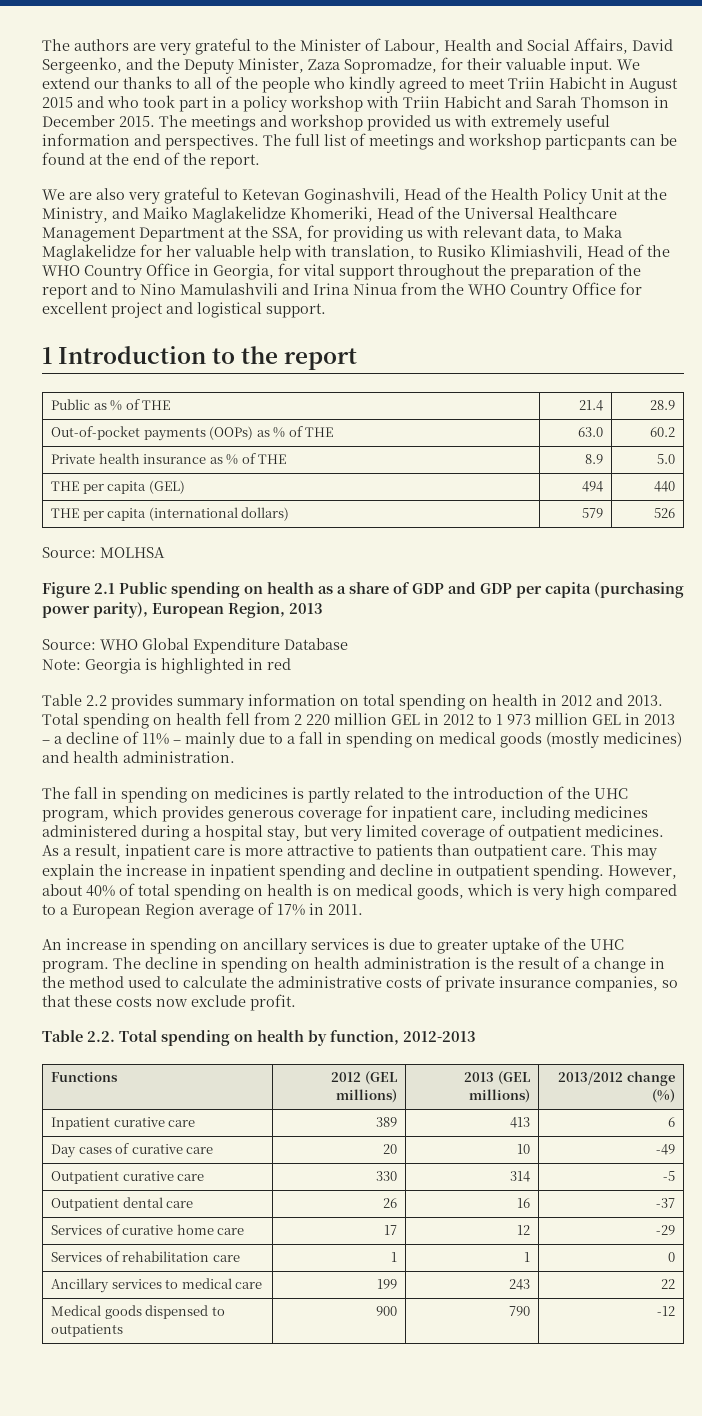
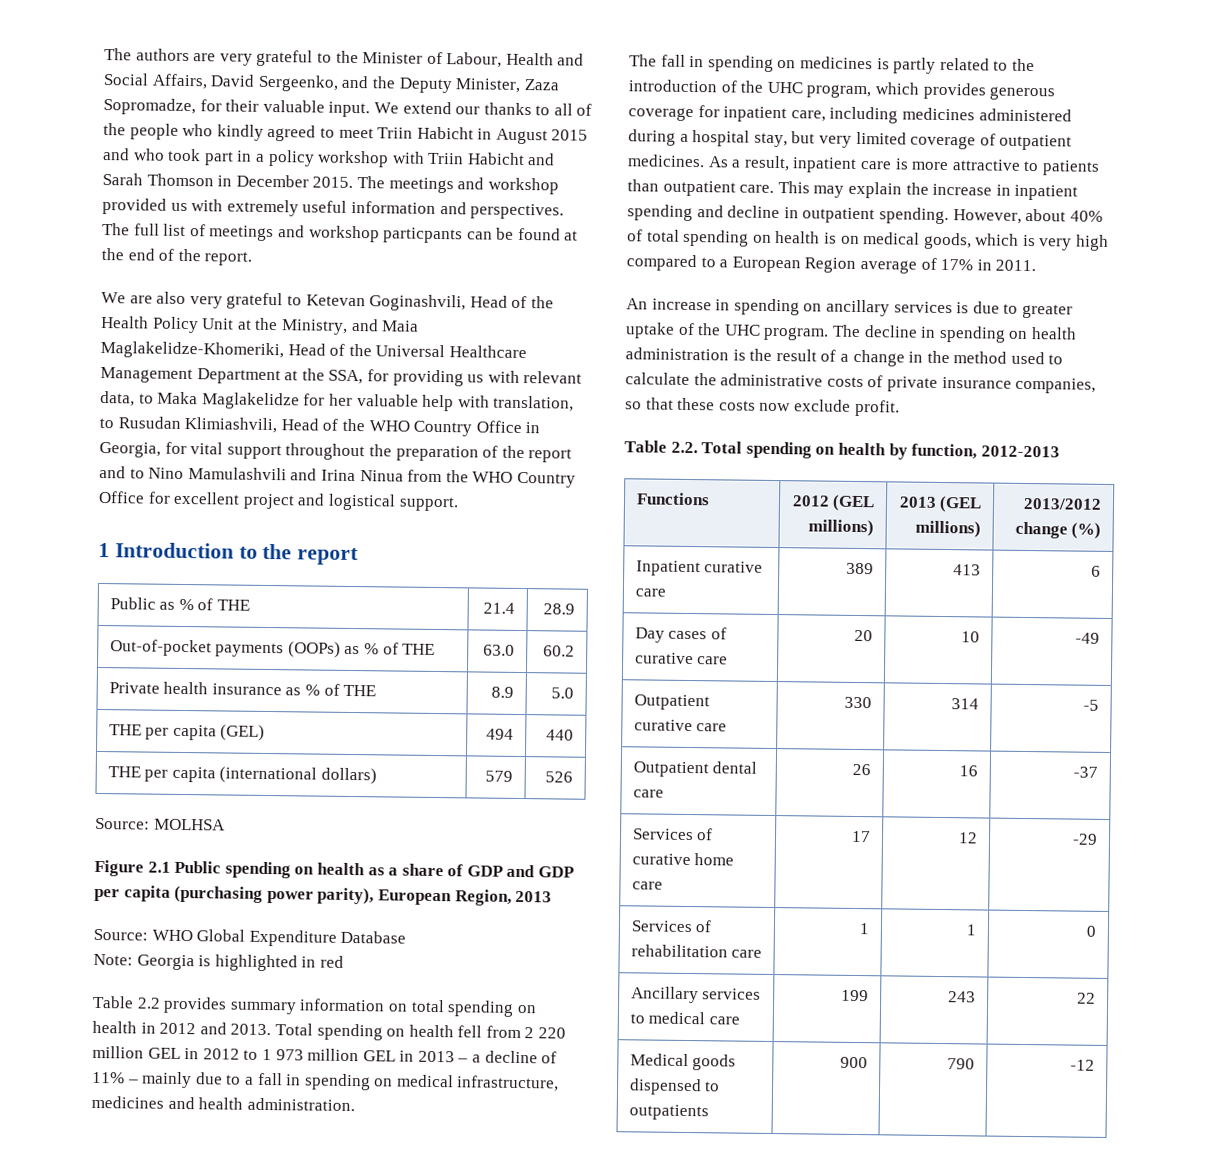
- We are also very grateful to Ketevan Goginashvili, Head of the Health Policy Unit at the Ministry, and Maiko Maglakelidze Khomeriki, Head of the Universal Healthcare Management Department at the SSA, for providing us with relevant data, to Maka Maglakelidze for her valuable help with translation, to Rusiko Klimiashvili, Head of the WHO Country Office in Georgia, for vital support throughout the preparation of the report and to Nino Mamulashvili and Irina Ninua from the WHO Country Office for excellent project and logistical support.
+ We are also very grateful to Ketevan Goginashvili, Head of the Health Policy Unit at the Ministry, and Maia Maglakelidze-Khomeriki, Head of the Universal Healthcare Management Department at the SSA, for providing us with relevant data, to Maka Maglakelidze for her valuable help with translation, to Rusudan Klimiashvili, Head of the WHO Country Office in Georgia, for vital support throughout the preparation of the report and to Nino Mamulashvili and Irina Ninua from the WHO Country Office for excellent project and logistical support.
- Total spending on health fell from 2 220 million GEL in 2012 to 1 973 million GEL in 2013 – a decline of 11% – mainly due to a fall in spending on medical goods (mostly medicines) and health administration.
+ Total spending on health fell from 2 220 million GEL in 2012 to 1 973 million GEL in 2013 – a decline of 11% – mainly due to a fall in spending on medical infrastructure, medicines and health administration.

